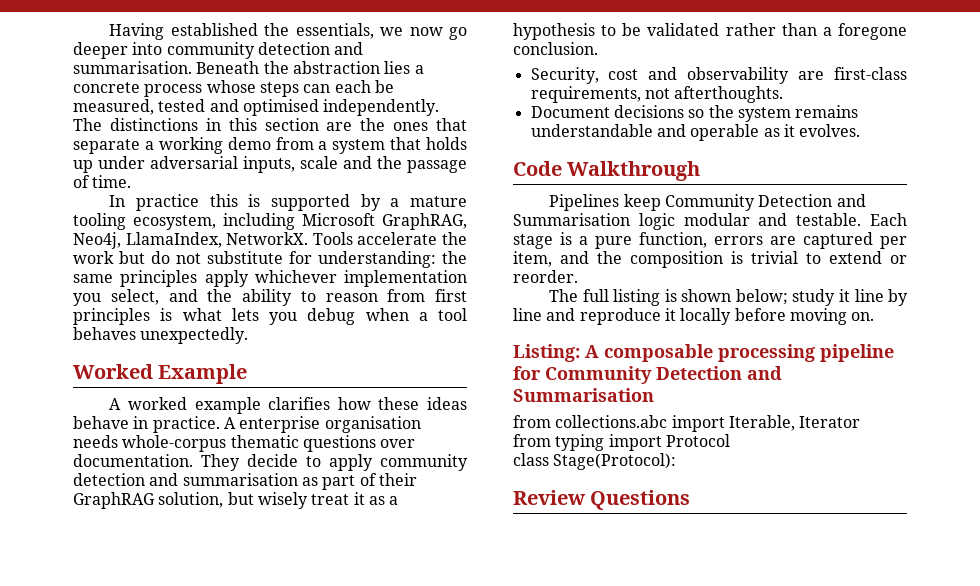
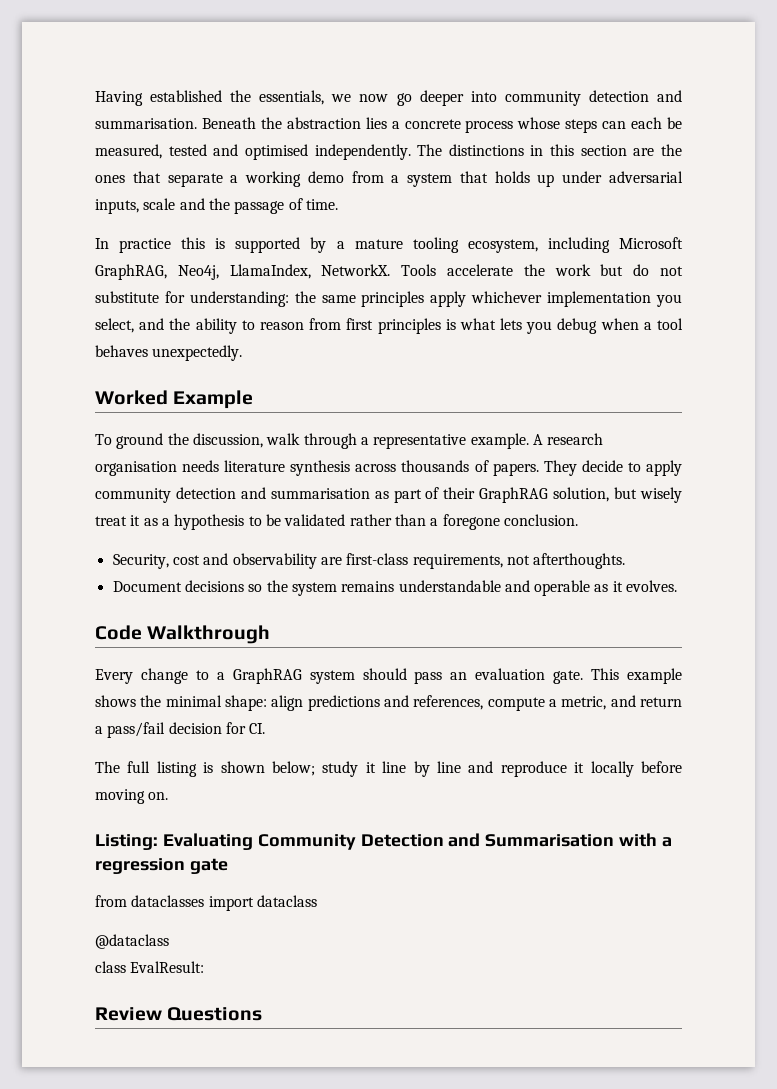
- A worked example clarifies how these ideas behave in practice. A enterprise organisation needs whole-corpus thematic questions over documentation.
+ To ground the discussion, walk through a representative example. A research organisation needs literature synthesis across thousands of papers.
- Pipelines keep Community Detection and Summarisation logic modular and testable. Each stage is a pure function, errors are captured per item, and the composition is trivial to extend or reorder.
+ Every change to a GraphRAG system should pass an evaluation gate. This example shows the minimal shape: align predictions and references, compute a metric, and return a pass/fail decision for CI.
- Listing: A composable processing pipeline for Community Detection and Summarisation
- from collections.abc import Iterable, Iterator
- from typing import Protocol
+ Listing: Evaluating Community Detection and Summarisation with a regression gate
+ from dataclasses import dataclass
+ @dataclass
- class Stage(Protocol):
+ class EvalResult:

